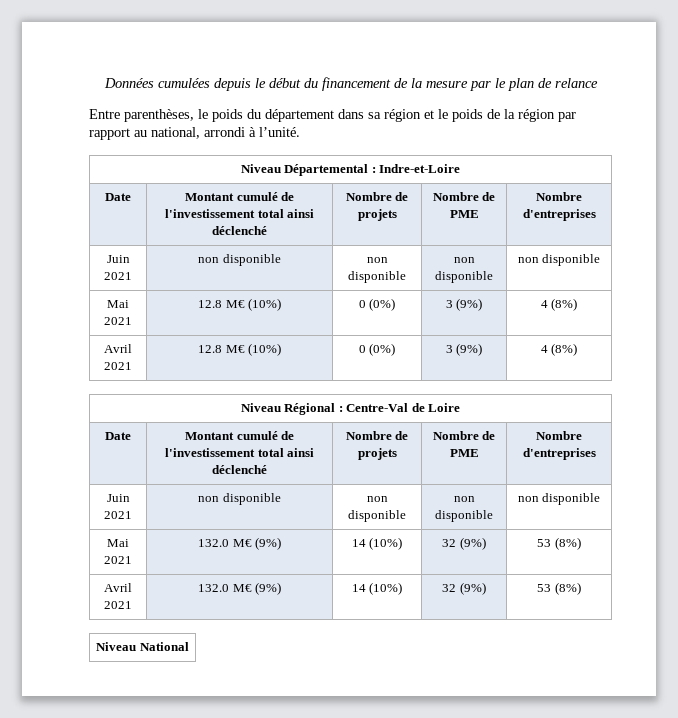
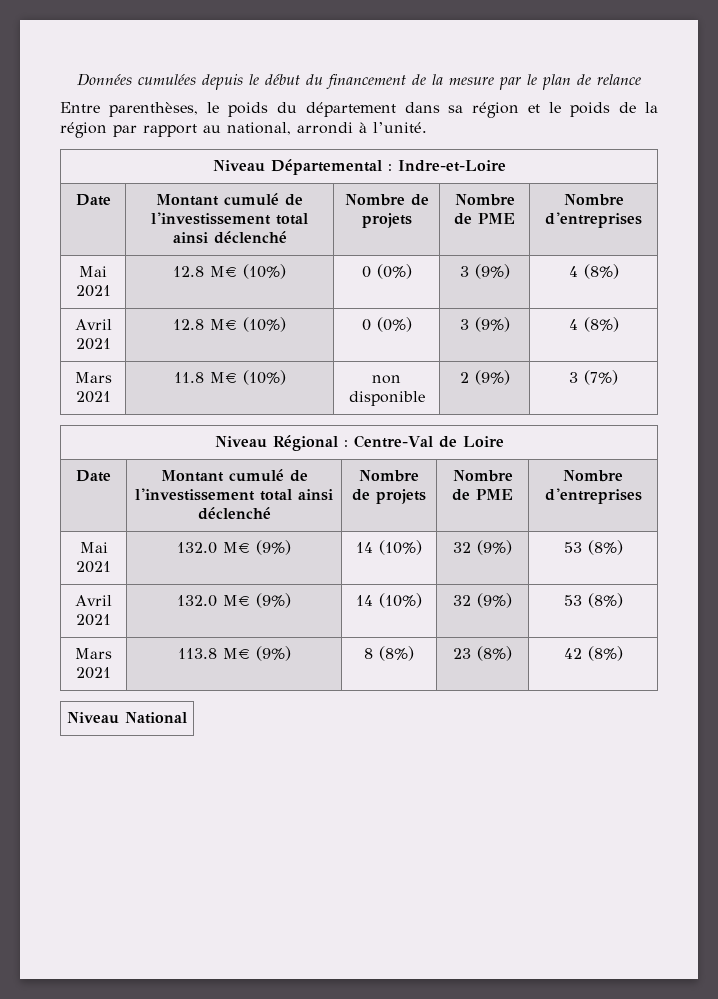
  Niveau Départemental : Indre-et-Loire
  Date | Montant cumulé de l'investissement total ainsi déclenché | Nombre de projets | Nombre de PME | Nombre d'entreprises
- Juin 2021 | non disponible | non disponible | non disponible | non disponible
+ Mars 2021 | 11.8 M€ (10%) | non disponible | 2 (9%) | 3 (7%)
  Niveau Régional : Centre-Val de Loire
  Date | Montant cumulé de l'investissement total ainsi déclenché | Nombre de projets | Nombre de PME | Nombre d'entreprises
- Juin 2021 | non disponible | non disponible | non disponible | non disponible
+ Mars 2021 | 113.8 M€ (9%) | 8 (8%) | 23 (8%) | 42 (8%)

